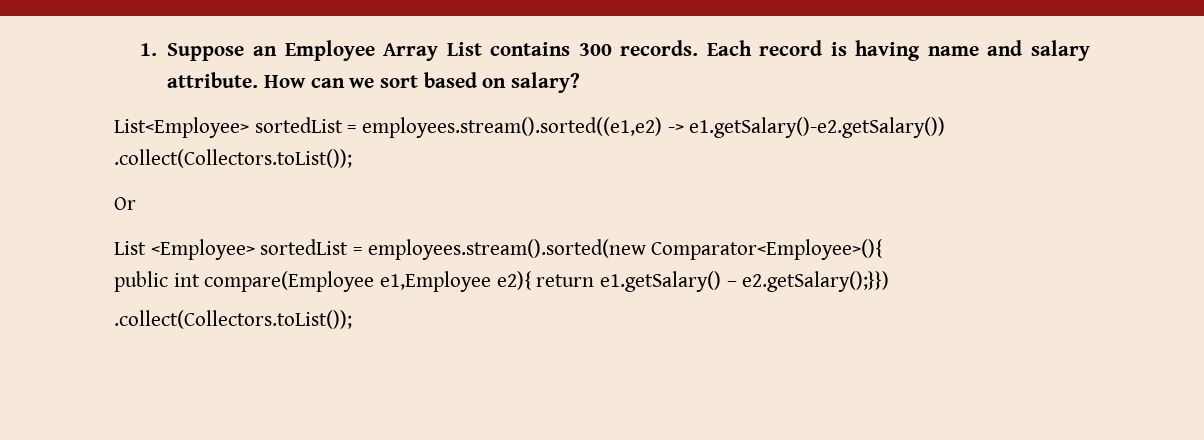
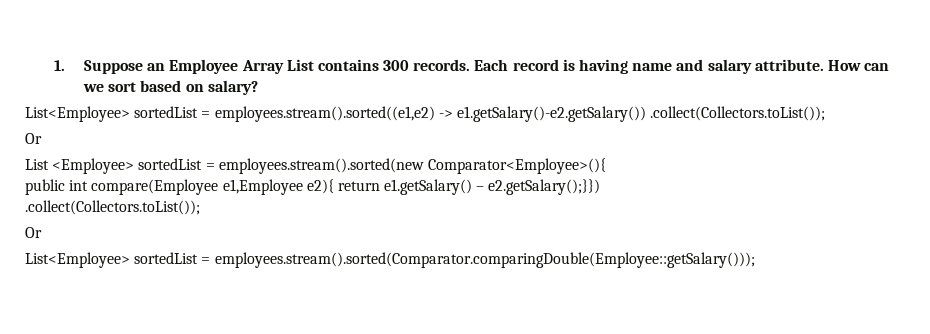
  public int compare(Employee e1,Employee e2){ return e1.getSalary() – e2.getSalary();}})
  .collect(Collectors.toList());
+ Or
+ List<Employee> sortedList = employees.stream().sorted(Comparator.comparingDouble(Employee::getSalary()));

